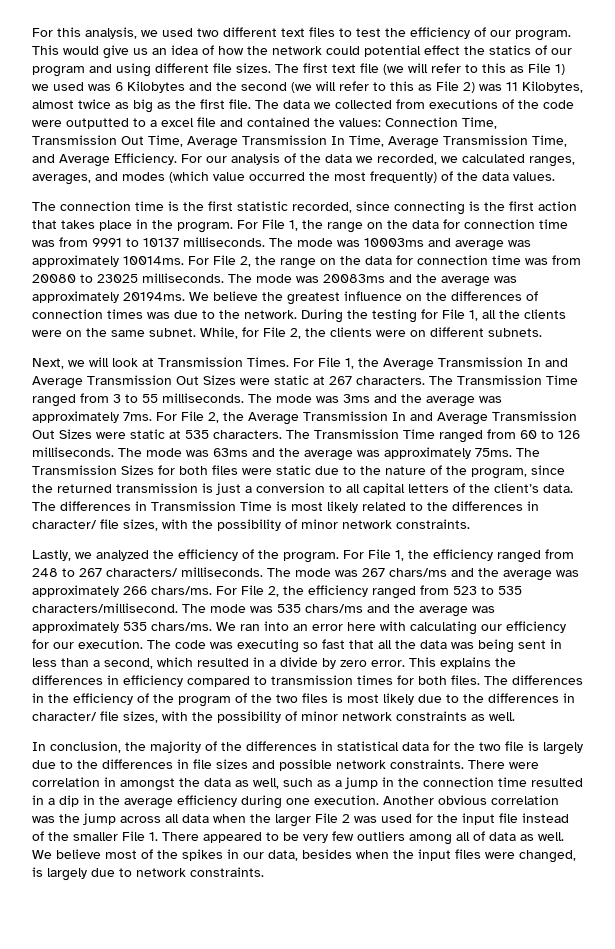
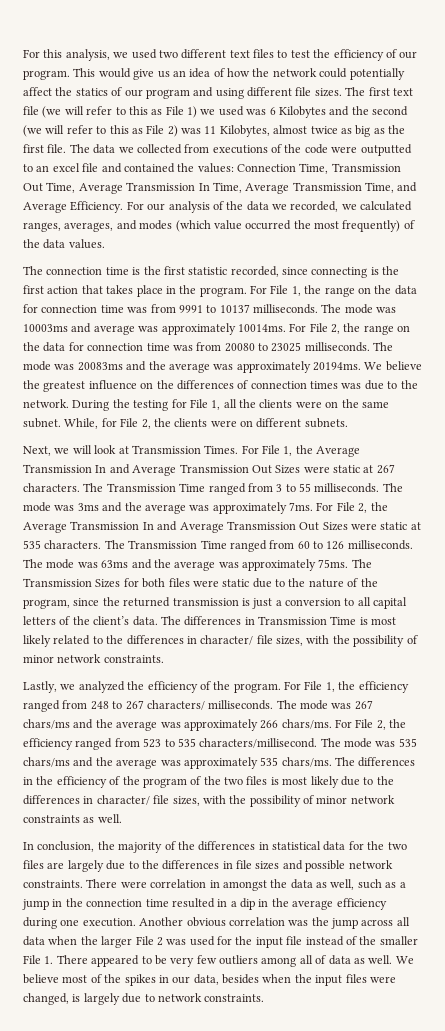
- This would give us an idea of how the network could potential effect the statics of our program and using different file sizes.
+ This would give us an idea of how the network could potentially affect the statics of our program and using different file sizes.
- The data we collected from executions of the code were outputted to a excel file and contained the values: Connection Time, Transmission Out Time, Average Transmission In Time, Average Transmission Time, and Average Efficiency.
+ The data we collected from executions of the code were outputted to an excel file and contained the values: Connection Time, Transmission Out Time, Average Transmission In Time, Average Transmission Time, and Average Efficiency.
- We ran into an error here with calculating our efficiency for our execution. The code was executing so fast that all the data was being sent in less than a second, which resulted in a divide by zero error. This explains the differences in efficiency compared to transmission times for both files.
- In conclusion, the majority of the differences in statistical data for the two file is largely due to the differences in file sizes and possible network constraints.
+ In conclusion, the majority of the differences in statistical data for the two files are largely due to the differences in file sizes and possible network constraints.

